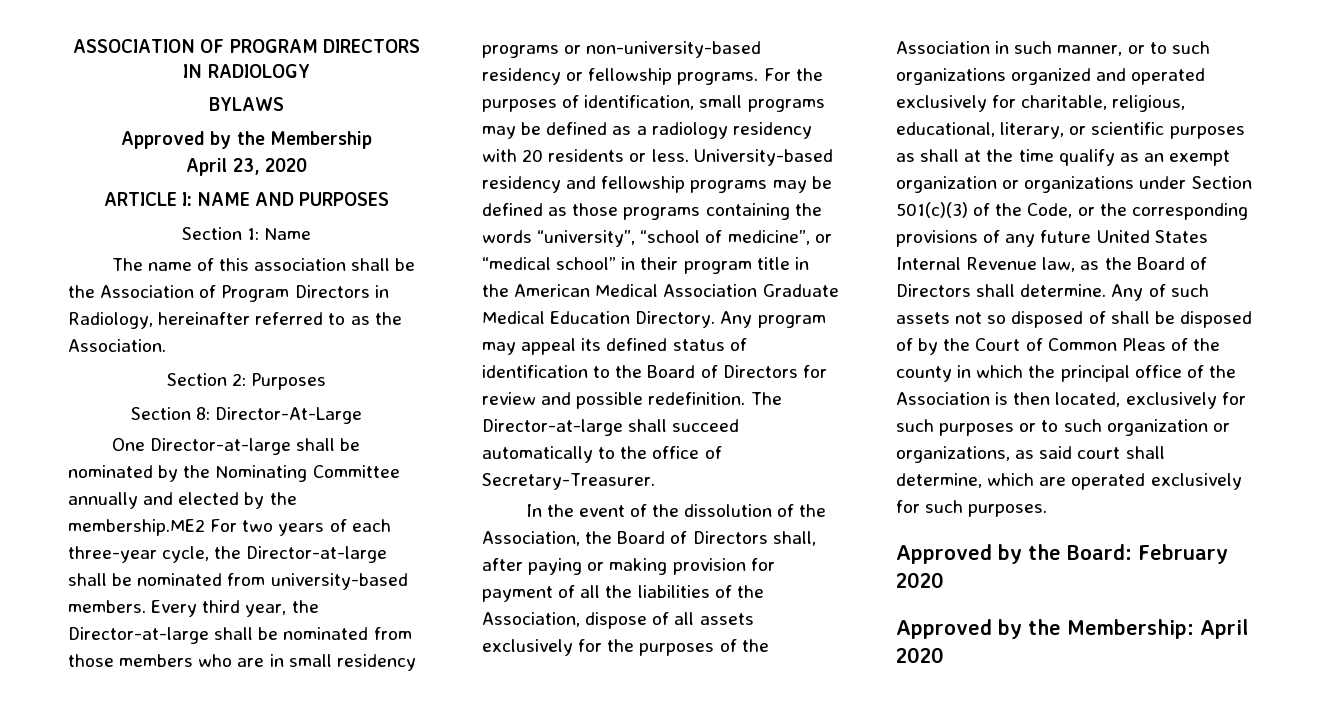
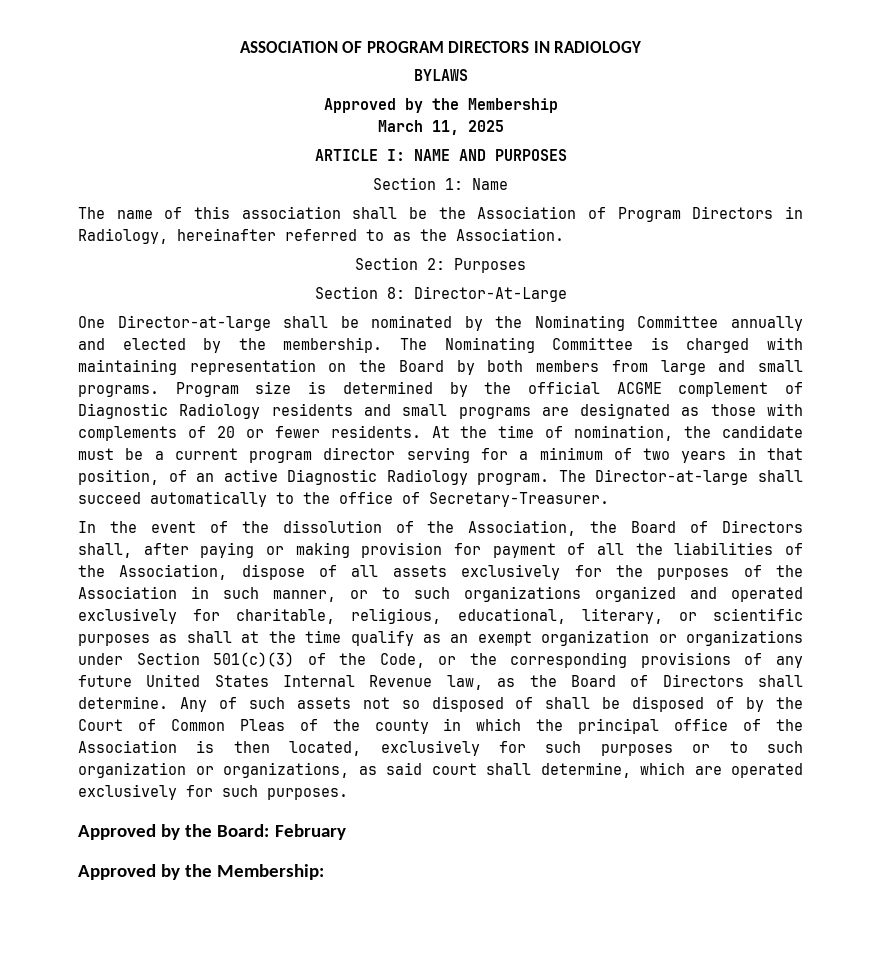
- April 23, 2020
+ March 11, 2025
- One Director-at-large shall be nominated by the Nominating Committee annually and elected by the membership.ME2 For two years of each three-year cycle, the Director-at-large shall be nominated from university-based members. Every third year, the Director-at-large shall be nominated from those members who are in small residency programs or non-university-based residency or fellowship programs. For the purposes of identification, small programs may be defined as a radiology residency with 20 residents or less. University-based residency and fellowship programs may be defined as those programs containing the words “university”, “school of medicine”, or “medical school” in their program title in the American Medical Association Graduate Medical Education Directory. Any program may appeal its defined status of identification to the Board of Directors for review and possible redefinition.
+ One Director-at-large shall be nominated by the Nominating Committee annually and elected by the membership. The Nominating Committee is charged with maintaining representation on the Board by both members from large and small programs. Program size is determined by the official ACGME complement of Diagnostic Radiology residents and small programs are designated as those with complements of 20 or fewer residents. At the time of nomination, the candidate must be a current program director serving for a minimum of two years in that position, of an active Diagnostic Radiology program.
- Approved by the Board: February 2020
+ Approved by the Board: February
- Approved by the Membership: April 2020
+ Approved by the Membership:

